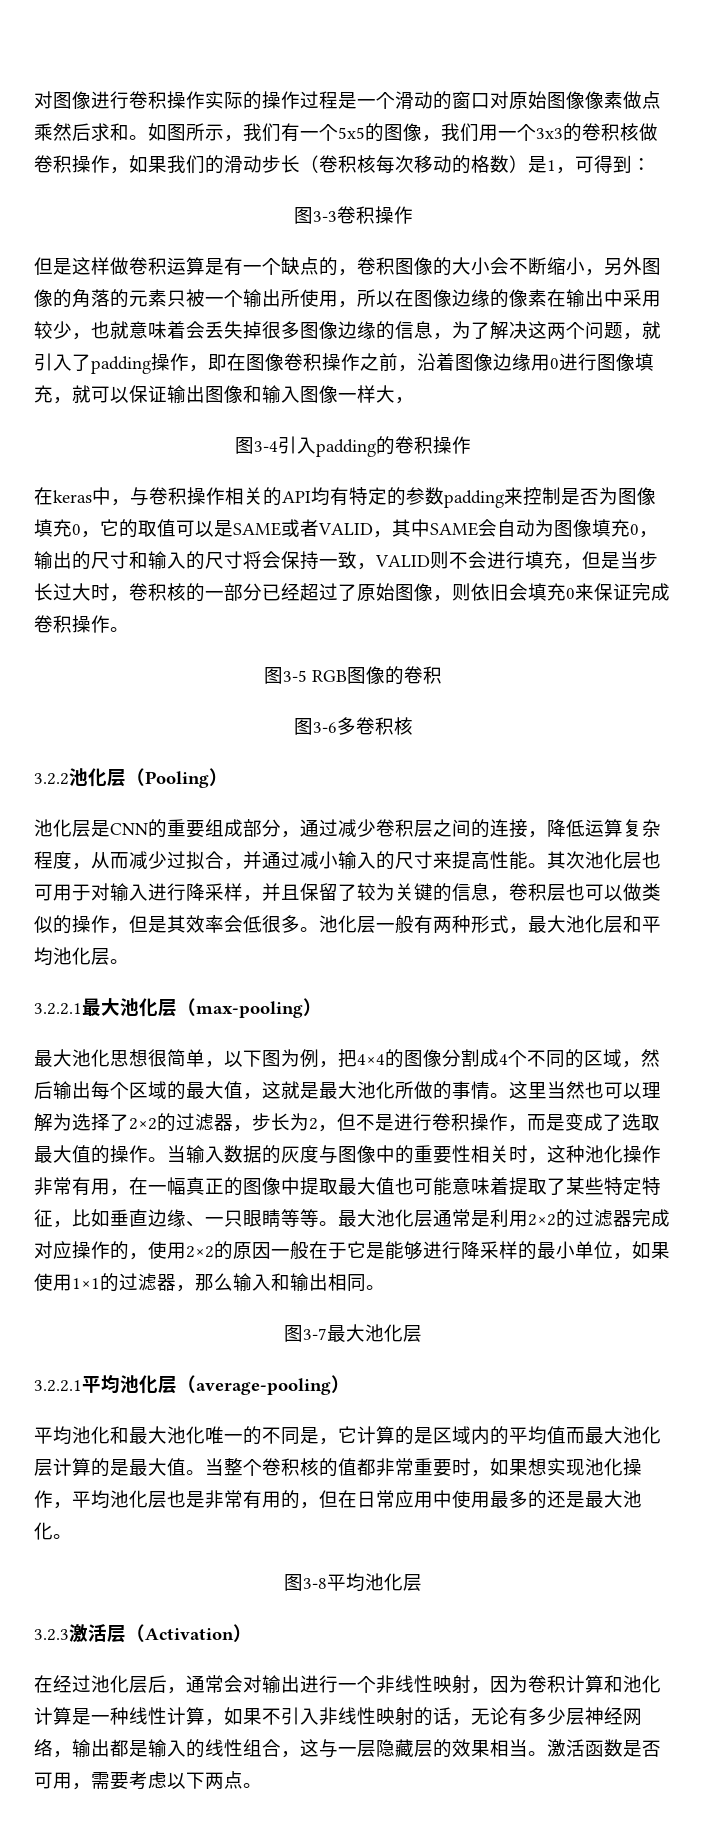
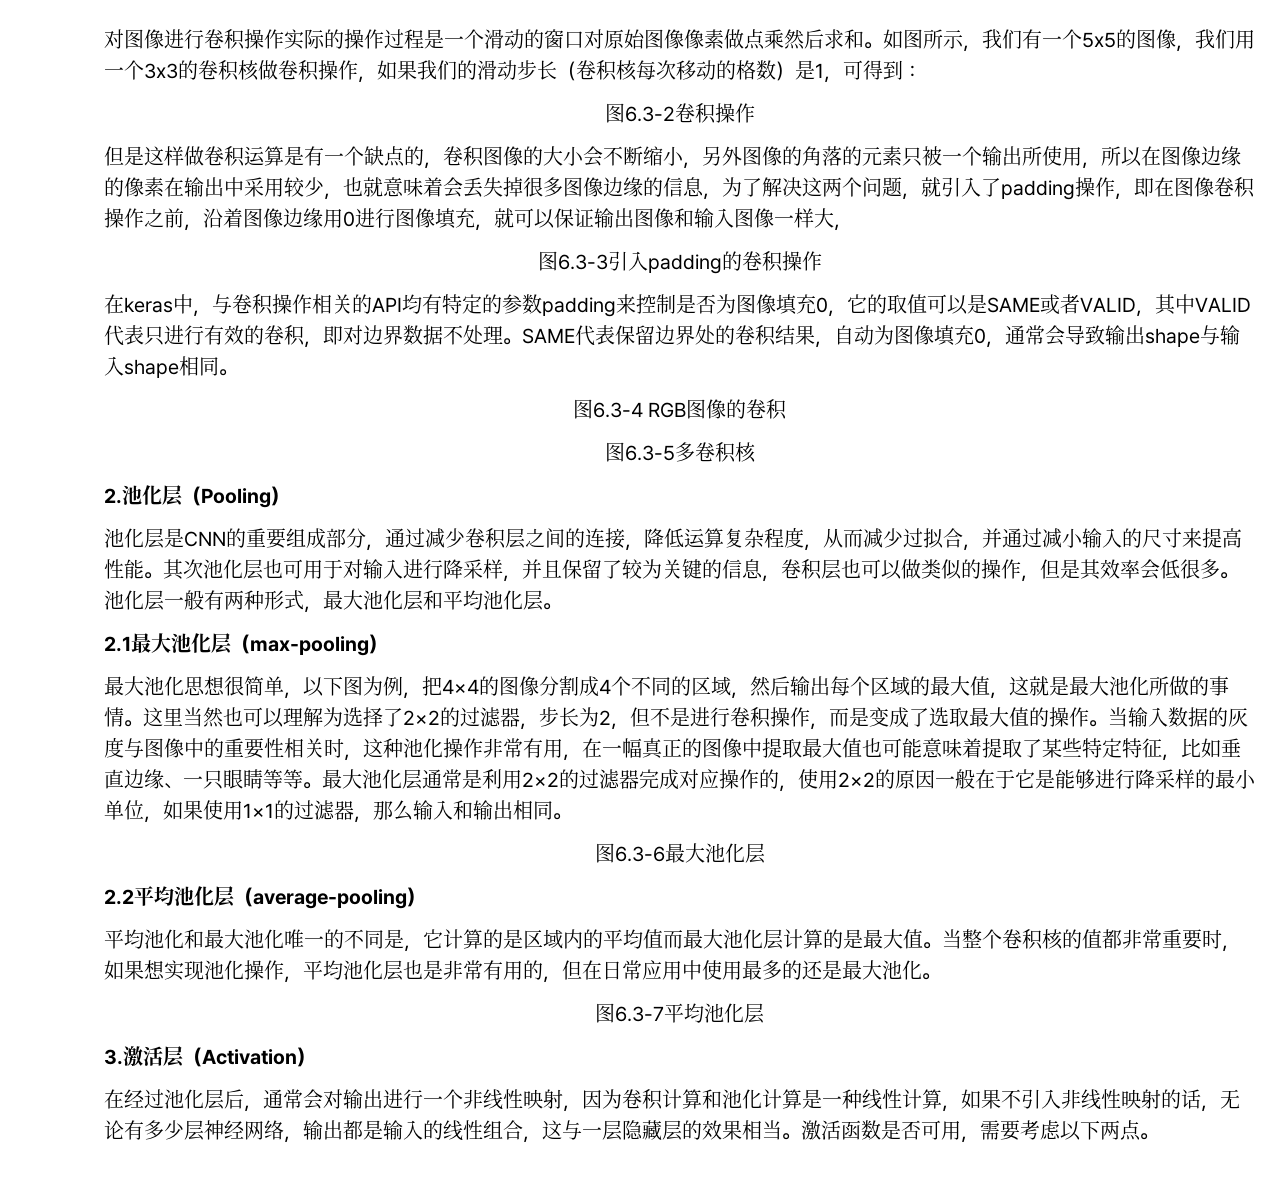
- 图3-3卷积操作
+ 图6.3-2卷积操作
- 图3-4引入padding的卷积操作
+ 图6.3-3引入padding的卷积操作
- 在keras中，与卷积操作相关的API均有特定的参数padding来控制是否为图像填充0，它的取值可以是SAME或者VALID，其中SAME会自动为图像填充0，输出的尺寸和输入的尺寸将会保持一致，VALID则不会进行填充，但是当步长过大时，卷积核的一部分已经超过了原始图像，则依旧会填充0来保证完成卷积操作。
- 图3-5 RGB图像的卷积
+ 在keras中，与卷积操作相关的API均有特定的参数padding来控制是否为图像填充0，它的取值可以是SAME或者VALID，其中VALID代表只进行有效的卷积，即对边界数据不处理。SAME代表保留边界处的卷积结果，自动为图像填充0，通常会导致输出shape与输入shape相同。
+ 图6.3-4 RGB图像的卷积
- 图3-6多卷积核
+ 图6.3-5多卷积核
- 3.2.2池化层（Pooling）
+ 2.池化层（Pooling）
- 3.2.2.1最大池化层（max-pooling）
+ 2.1最大池化层（max-pooling）
- 图3-7最大池化层
+ 图6.3-6最大池化层
- 3.2.2.1平均池化层（average-pooling）
+ 2.2平均池化层（average-pooling）
- 图3-8平均池化层
+ 图6.3-7平均池化层
- 3.2.3激活层（Activation）
+ 3.激活层（Activation）

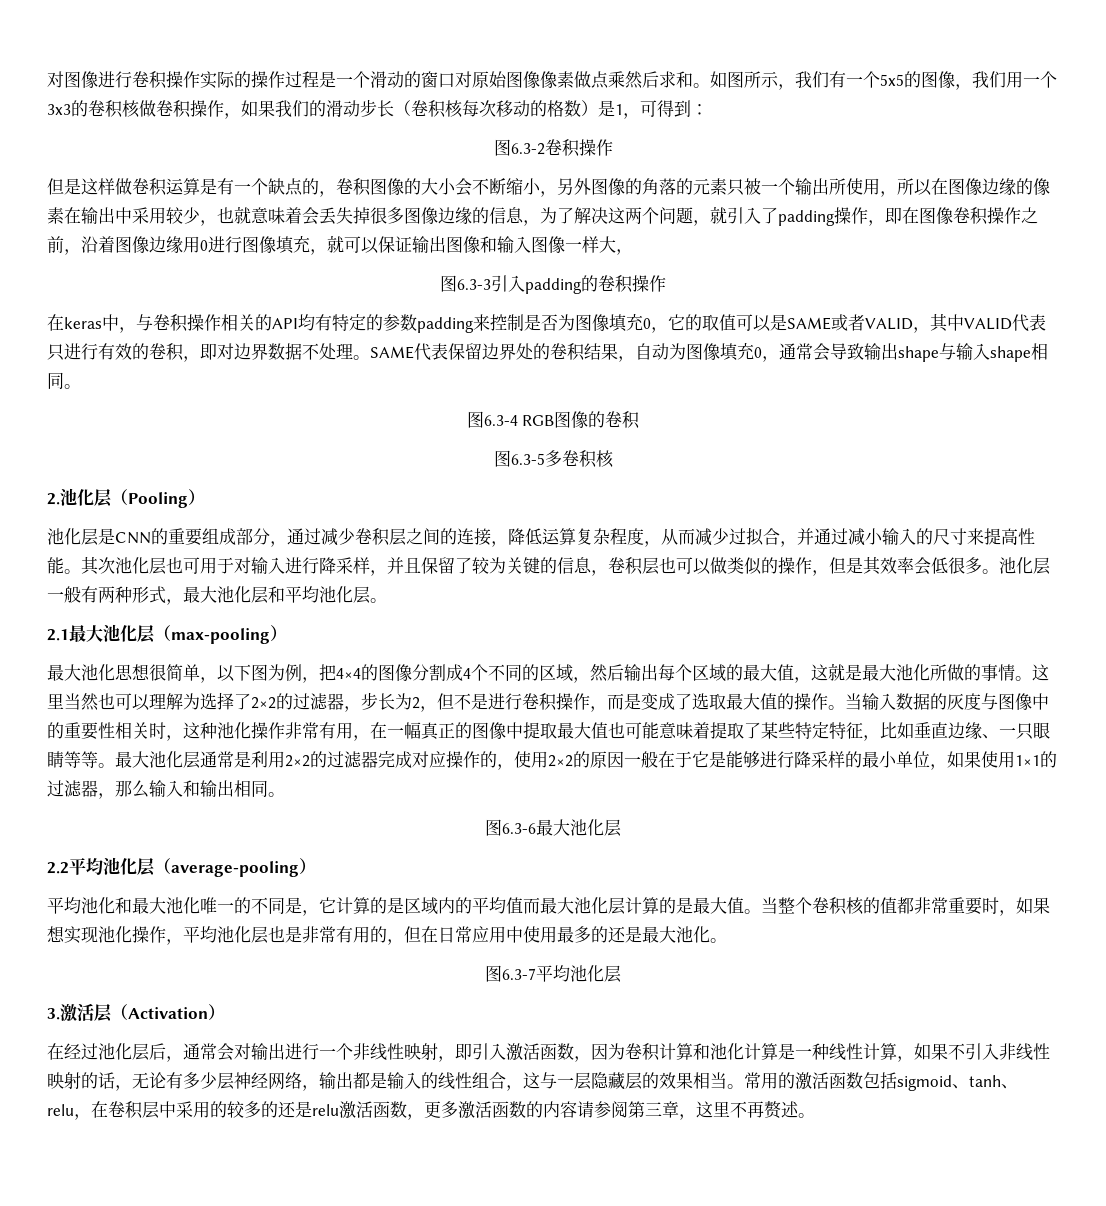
- 在经过池化层后，通常会对输出进行一个非线性映射，因为卷积计算和池化计算是一种线性计算，如果不引入非线性映射的话，无论有多少层神经网络，输出都是输入的线性组合，这与一层隐藏层的效果相当。
+ 在经过池化层后，通常会对输出进行一个非线性映射，即引入激活函数，因为卷积计算和池化计算是一种线性计算，如果不引入非线性映射的话，无论有多少层神经网络，输出都是输入的线性组合，这与一层隐藏层的效果相当。
- 激活函数是否可用，需要考虑以下两点。
+ 常用的激活函数包括sigmoid、tanh、relu，在卷积层中采用的较多的还是relu激活函数，更多激活函数的内容请参阅第三章，这里不再赘述。

